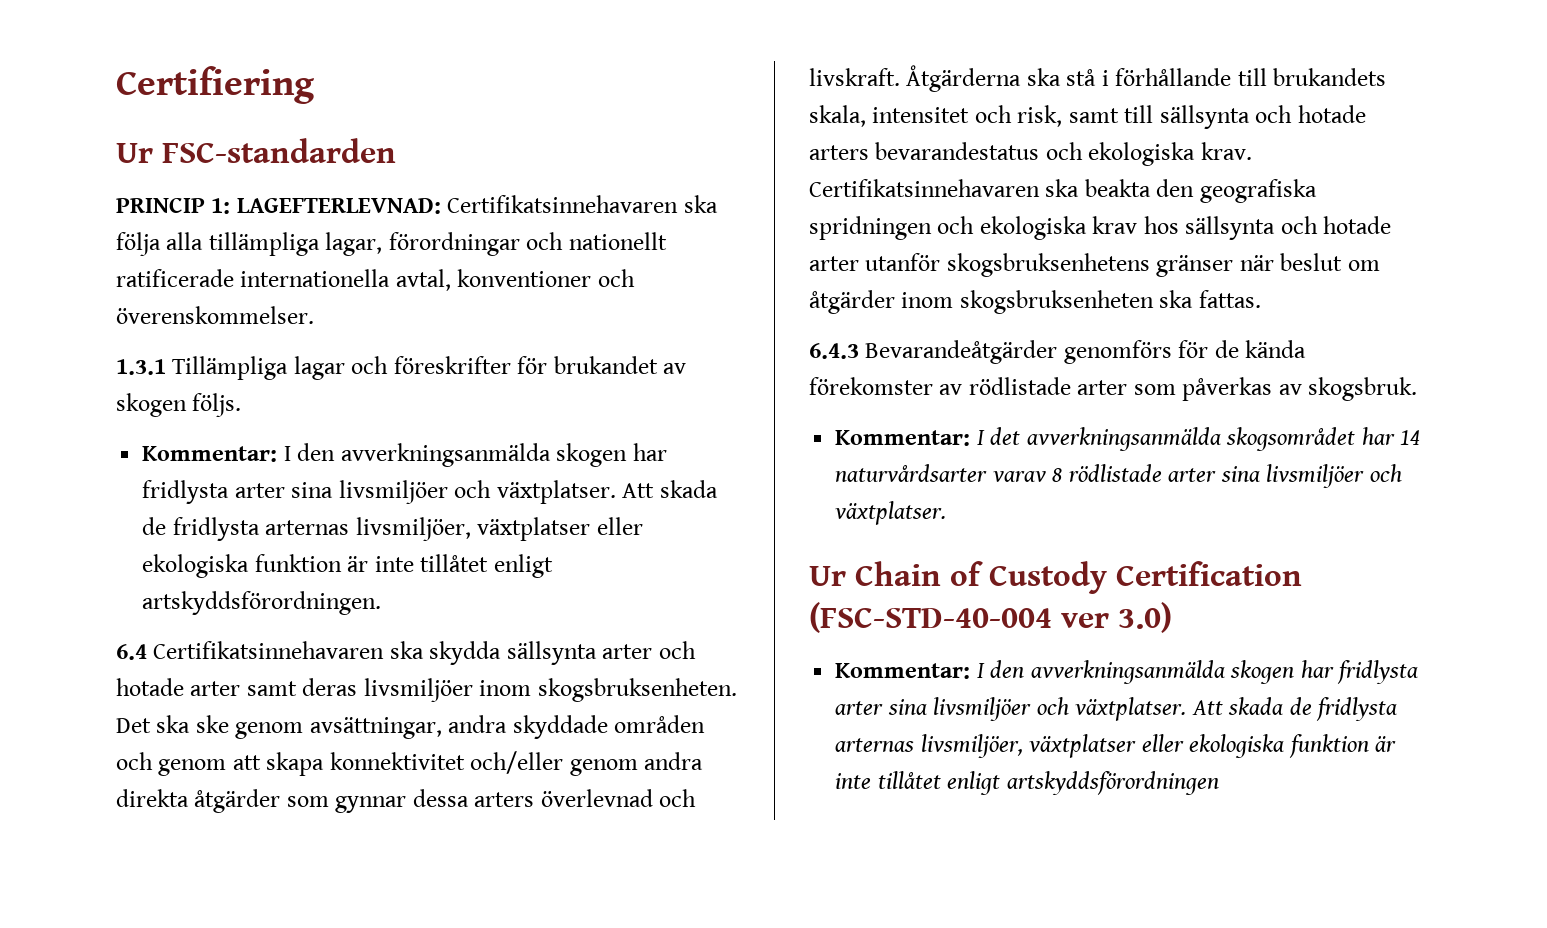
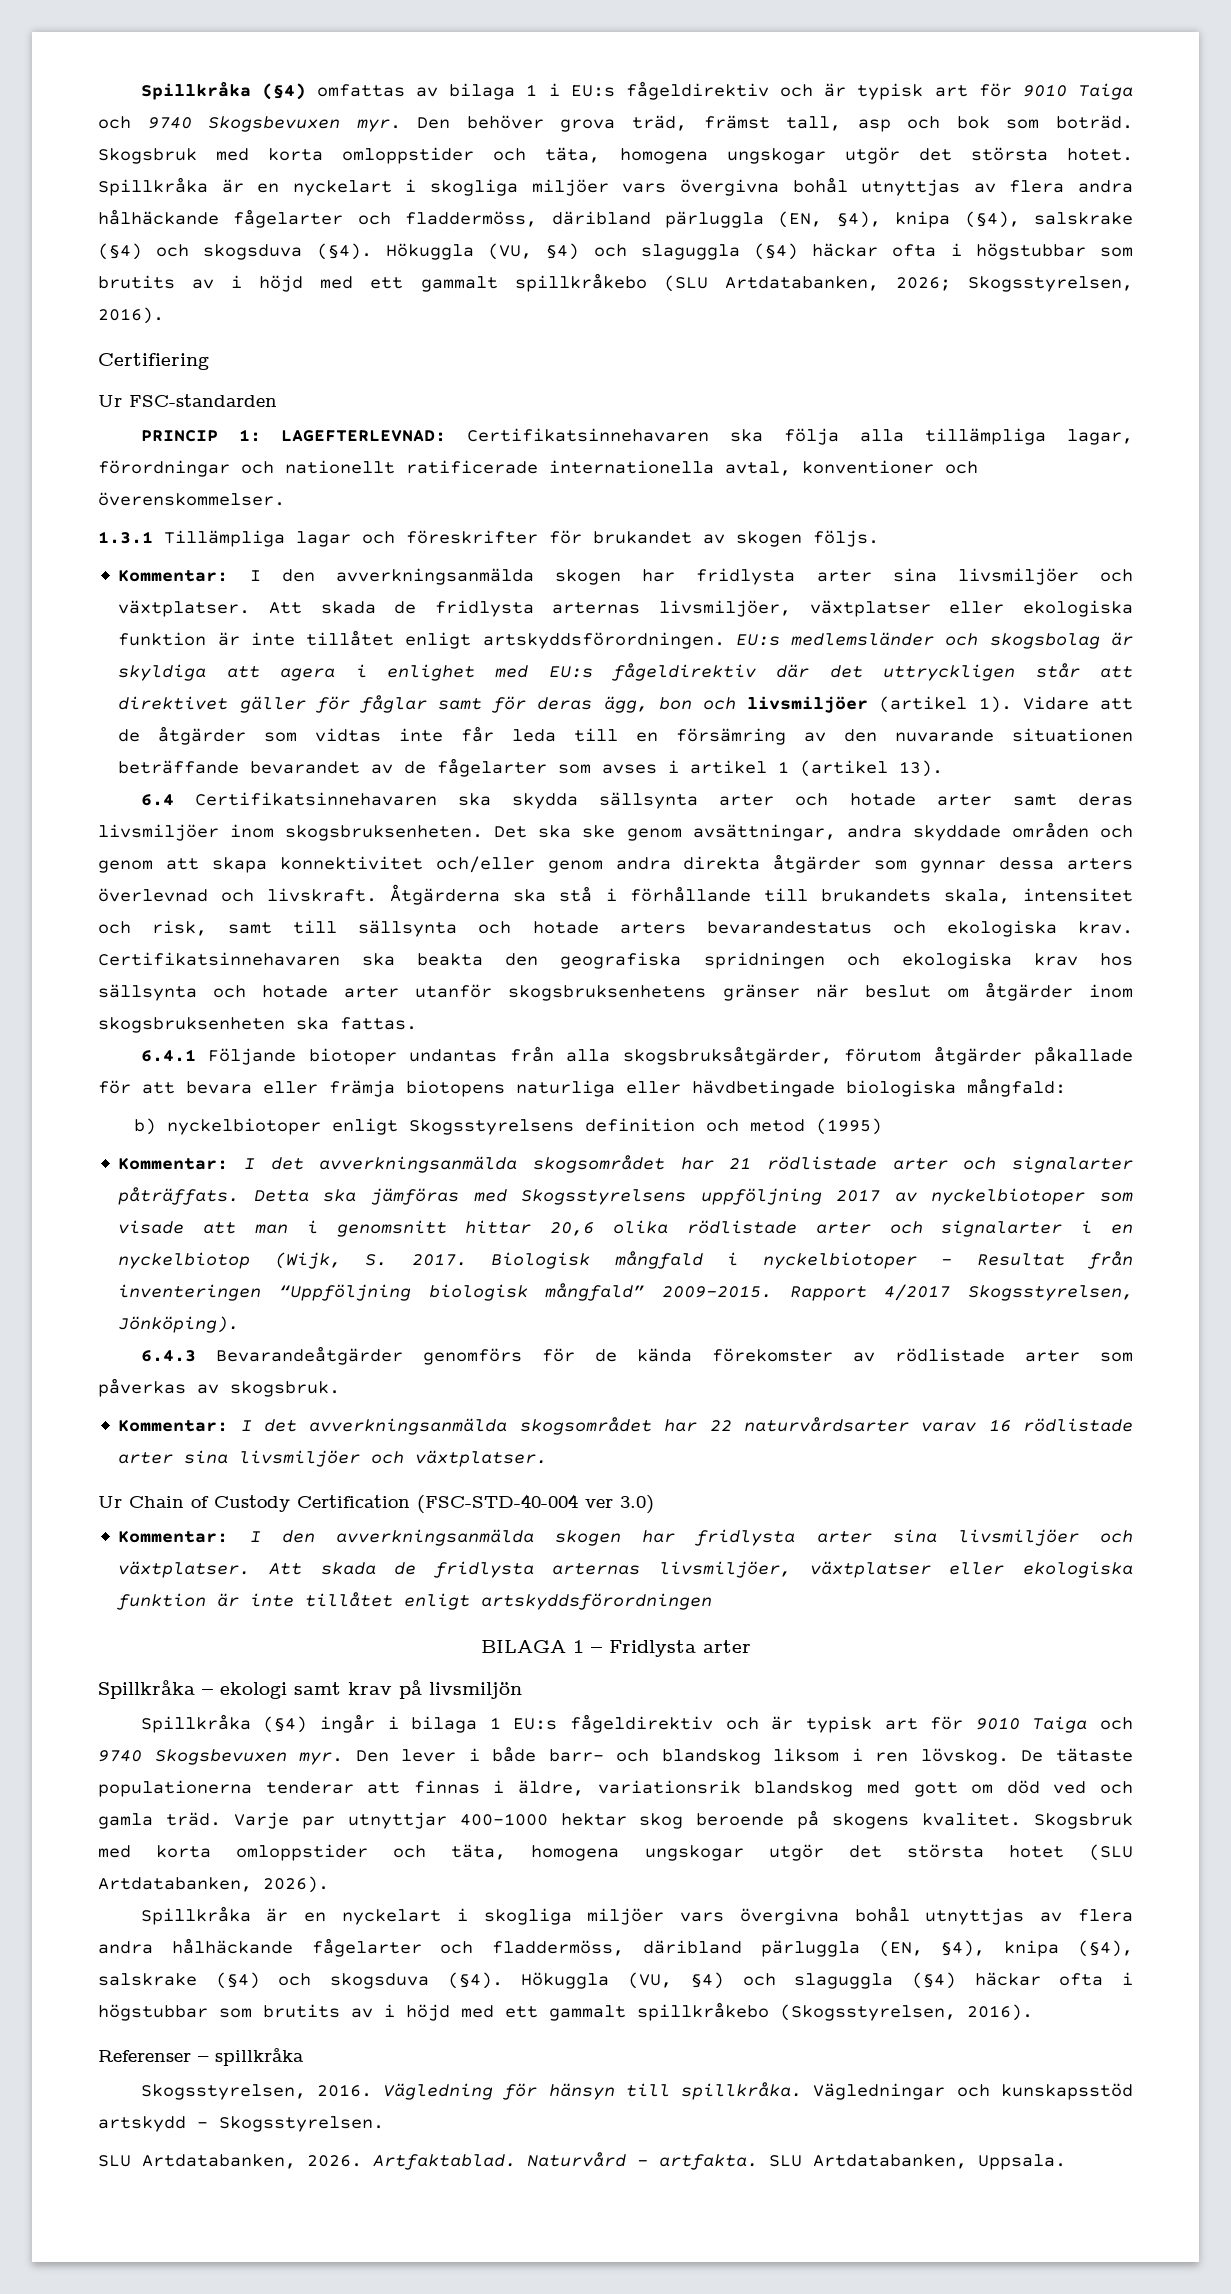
+ Spillkråka (§4) omfattas av bilaga 1 i EU:s fågeldirektiv och är typisk art för 9010 Taiga och 9740 Skogsbevuxen myr. Den behöver grova träd, främst tall, asp och bok som boträd. Skogsbruk med korta omloppstider och täta, homogena ungskogar utgör det största hotet. Spillkråka är en nyckelart i skogliga miljöer vars övergivna bohål utnyttjas av flera andra hålhäckande fågelarter och fladdermöss, däribland pärluggla (EN, §4), knipa (§4), salskrake (§4) och skogsduva (§4). Hökuggla (VU, §4) och slaguggla (§4) häckar ofta i högstubbar som brutits av i höjd med ett gammalt spillkråkebo (SLU Artdatabanken, 2026; Skogsstyrelsen, 2016).
+ EU:s medlemsländer och skogsbolag är skyldiga att agera i enlighet med EU:s fågeldirektiv där det uttryckligen står att direktivet gäller för fåglar samt för deras ägg, bon och livsmiljöer (artikel 1). Vidare att de åtgärder som vidtas inte får leda till en försämring av den nuvarande situationen beträffande bevarandet av de fågelarter som avses i artikel 1 (artikel 13).
+ 6.4.1 Följande biotoper undantas från alla skogsbruksåtgärder, förutom åtgärder påkallade för att bevara eller främja biotopens naturliga eller hävdbetingade biologiska mångfald:
+ b) nyckelbiotoper enligt Skogsstyrelsens definition och metod (1995)
+ Kommentar: I det avverkningsanmälda skogsområdet har 21 rödlistade arter och signalarter påträffats. Detta ska jämföras med Skogsstyrelsens uppföljning 2017 av nyckelbiotoper som visade att man i genomsnitt hittar 20,6 olika rödlistade arter och signalarter i en nyckelbiotop (Wijk, S. 2017. Biologisk mångfald i nyckelbiotoper – Resultat från inventeringen “Uppföljning biologisk mångfald” 2009–2015. Rapport 4/2017 Skogsstyrelsen, Jönköping).
- Kommentar: I det avverkningsanmälda skogsområdet har 14 naturvårdsarter varav 8 rödlistade arter sina livsmiljöer och växtplatser.
+ Kommentar: I det avverkningsanmälda skogsområdet har 22 naturvårdsarter varav 16 rödlistade arter sina livsmiljöer och växtplatser.
+ BILAGA 1 – Fridlysta arter
+ Spillkråka – ekologi samt krav på livsmiljön
+ Spillkråka (§4) ingår i bilaga 1 EU:s fågeldirektiv och är typisk art för 9010 Taiga och 9740 Skogsbevuxen myr. Den lever i både barr- och blandskog liksom i ren lövskog. De tätaste populationerna tenderar att finnas i äldre, variationsrik blandskog med gott om död ved och gamla träd. Varje par utnyttjar 400–1000 hektar skog beroende på skogens kvalitet. Skogsbruk med korta omloppstider och täta, homogena ungskogar utgör det största hotet (SLU Artdatabanken, 2026).
+ Spillkråka är en nyckelart i skogliga miljöer vars övergivna bohål utnyttjas av flera andra hålhäckande fågelarter och fladdermöss, däribland pärluggla (EN, §4), knipa (§4), salskrake (§4) och skogsduva (§4). Hökuggla (VU, §4) och slaguggla (§4) häckar ofta i högstubbar som brutits av i höjd med ett gammalt spillkråkebo (Skogsstyrelsen, 2016).
+ Referenser – spillkråka
+ Skogsstyrelsen, 2016. Vägledning för hänsyn till spillkråka. Vägledningar och kunskapsstöd artskydd – Skogsstyrelsen.
+ SLU Artdatabanken, 2026. Artfaktablad. Naturvård – artfakta. SLU Artdatabanken, Uppsala.

